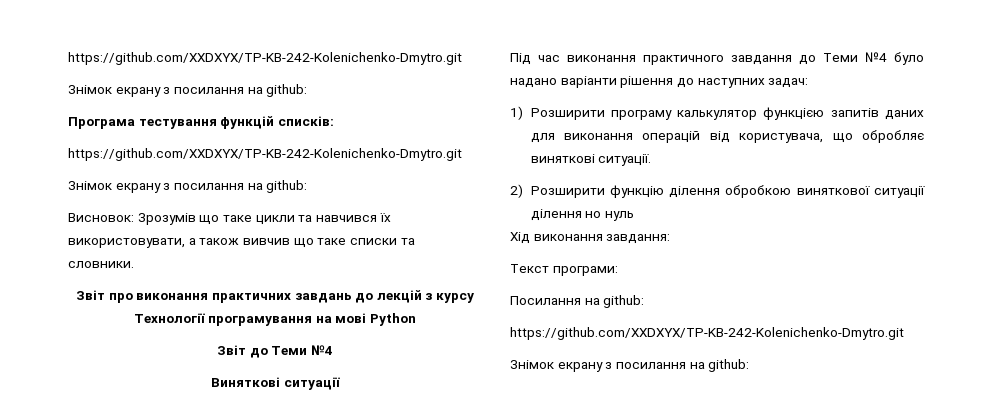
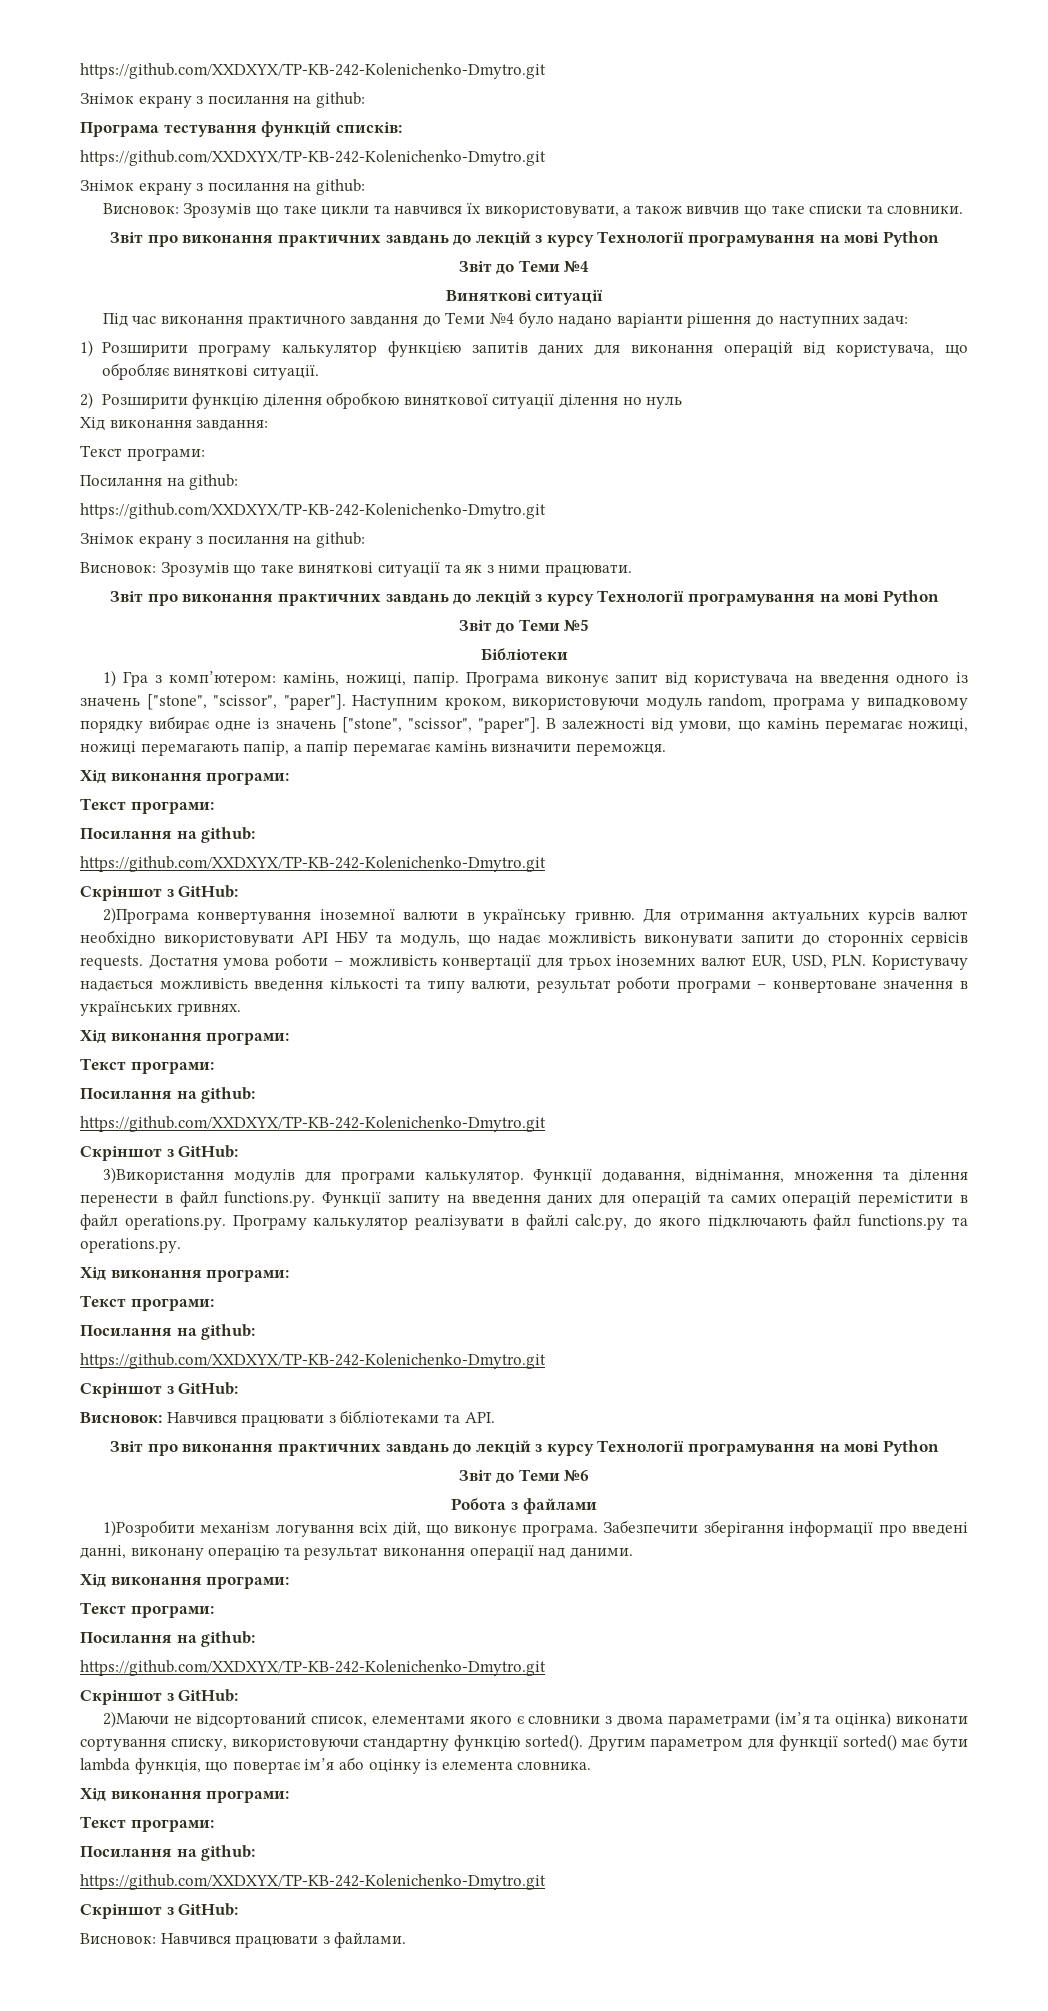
+ Висновок: Зрозумів що таке виняткові ситуації та як з ними працювати.
+ Звіт про виконання практичних завдань до лекцій з курсу Технології програмування на мові Python
+ Звіт до Теми №5
+ Бібліотеки
+ 1) Гра з комп’ютером: камінь, ножиці, папір. Програма виконує запит від користувача на введення одного із значень ["stone", "scissor", "paper"]. Наступним кроком, використовуючи модуль random, програма у випадковому порядку вибирає одне із значень ["stone", "scissor", "paper"]. В залежності від умови, що камінь перемагає ножиці, ножиці перемагають папір, а папір перемагає камінь визначити переможця.
+ Хід виконання програми:
+ Текст програми:
+ Посилання на github:
+ https://github.com/XXDXYX/TP-KB-242-Kolenichenko-Dmytro.git
+ Скріншот з GitHub:
+ 2)Програма конвертування іноземної валюти в українську гривню. Для отримання актуальних курсів валют необхідно використовувати API НБУ та модуль, що надає можливість виконувати запити до сторонніх сервісів requests. Достатня умова роботи – можливість конвертації для трьох іноземних валют EUR, USD, PLN. Користувачу надається можливість введення кількості та типу валюти, результат роботи програми – конвертоване значення в українських гривнях.
+ Хід виконання програми:
+ Текст програми:
+ Посилання на github:
+ https://github.com/XXDXYX/TP-KB-242-Kolenichenko-Dmytro.git
+ Скріншот з GitHub:
+ 3)Використання модулів для програми калькулятор. Функції додавання, віднімання, множення та ділення перенести в файл functions.py. Функції запиту на введення даних для операцій та самих операцій перемістити в файл operations.py. Програму калькулятор реалізувати в файлі calc.py, до якого підключають файл functions.py та operations.py.
+ Хід виконання програми:
+ Текст програми:
+ Посилання на github:
+ https://github.com/XXDXYX/TP-KB-242-Kolenichenko-Dmytro.git
+ Скріншот з GitHub:
+ Висновок: Навчився працювати з бібліотеками та API.
+ Звіт про виконання практичних завдань до лекцій з курсу Технології програмування на мові Python
+ Звіт до Теми №6
+ Робота з файлами
+ 1)Розробити механізм логування всіх дій, що виконує програма. Забезпечити зберігання інформації про введені данні, виконану операцію та результат виконання операції над даними.
+ Хід виконання програми:
+ Текст програми:
+ Посилання на github:
+ https://github.com/XXDXYX/TP-KB-242-Kolenichenko-Dmytro.git
+ Скріншот з GitHub:
+ 2)Маючи не відсортований список, елементами якого є словники з двома параметрами (ім’я та оцінка) виконати сортування списку, використовуючи стандартну функцію sorted(). Другим параметром для функції sorted() має бути lambda функція, що повертає ім’я або оцінку із елемента словника.
+ Хід виконання програми:
+ Текст програми:
+ Посилання на github:
+ https://github.com/XXDXYX/TP-KB-242-Kolenichenko-Dmytro.git
+ Скріншот з GitHub:
+ Висновок: Навчився працювати з файлами.

